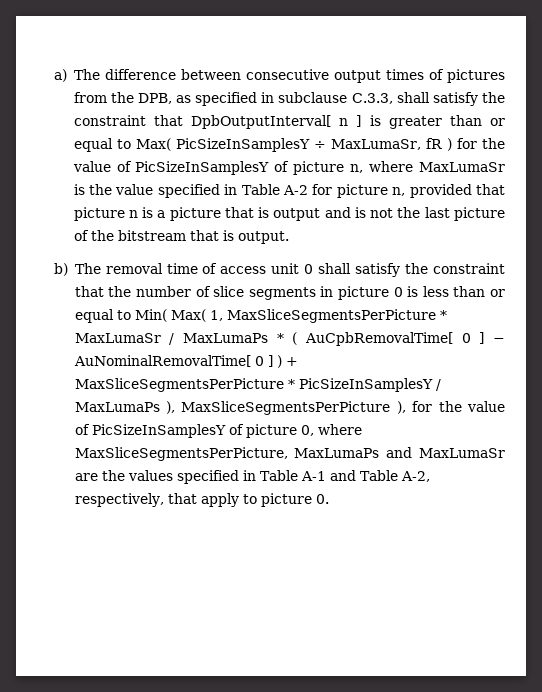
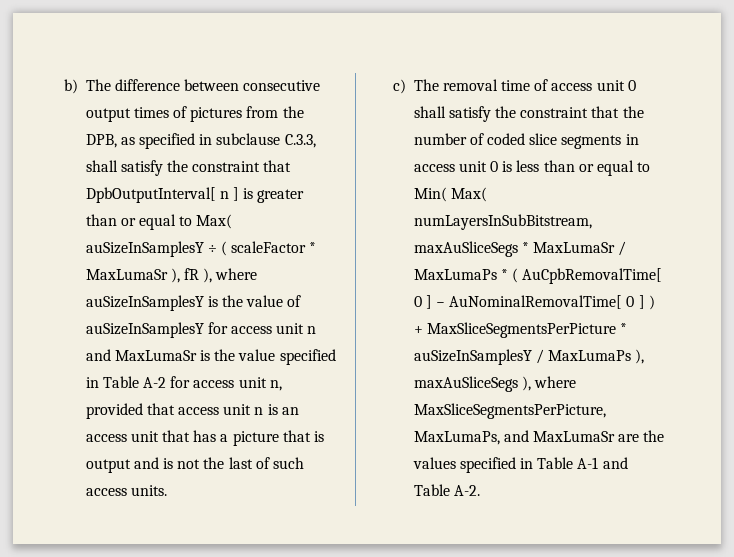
- a) The difference between consecutive output times of pictures from the DPB, as specified in subclause C.3.3, shall satisfy the constraint that DpbOutputInterval[ n ] is greater than or equal to Max( PicSizeInSamplesY ÷ MaxLumaSr, fR ) for the value of PicSizeInSamplesY of picture n, where MaxLumaSr is the value specified in Table A-2 for picture n, provided that picture n is a picture that is output and is not the last picture of the bitstream that is output.
- b) The removal time of access unit 0 shall satisfy the constraint that the number of slice segments in picture 0 is less than or equal to Min( Max( 1, MaxSliceSegmentsPerPicture * MaxLumaSr / MaxLumaPs * ( AuCpbRemovalTime[ 0 ] − AuNominalRemovalTime[ 0 ] ) + MaxSliceSegmentsPerPicture * PicSizeInSamplesY / MaxLumaPs ), MaxSliceSegmentsPerPicture ), for the value of PicSizeInSamplesY of picture 0, where MaxSliceSegmentsPerPicture, MaxLumaPs and MaxLumaSr are the values specified in Table A-1 and Table A-2, respectively, that apply to picture 0.
+ b) The difference between consecutive output times of pictures from the DPB, as specified in subclause C.3.3, shall satisfy the constraint that DpbOutputInterval[ n ] is greater than or equal to Max( auSizeInSamplesY ÷ ( scaleFactor * MaxLumaSr ), fR ), where auSizeInSamplesY is the value of auSizeInSamplesY for access unit n and MaxLumaSr is the value specified in Table A-2 for access unit n, provided that access unit n is an access unit that has a picture that is output and is not the last of such access units.
+ c) The removal time of access unit 0 shall satisfy the constraint that the number of coded slice segments in access unit 0 is less than or equal to Min( Max( numLayersInSubBitstream, maxAuSliceSegs * MaxLumaSr / MaxLumaPs * ( AuCpbRemovalTime[ 0 ] − AuNominalRemovalTime[ 0 ] ) + MaxSliceSegmentsPerPicture * auSizeInSamplesY / MaxLumaPs ), maxAuSliceSegs ), where MaxSliceSegmentsPerPicture, MaxLumaPs, and MaxLumaSr are the values specified in Table A-1 and Table A-2.

